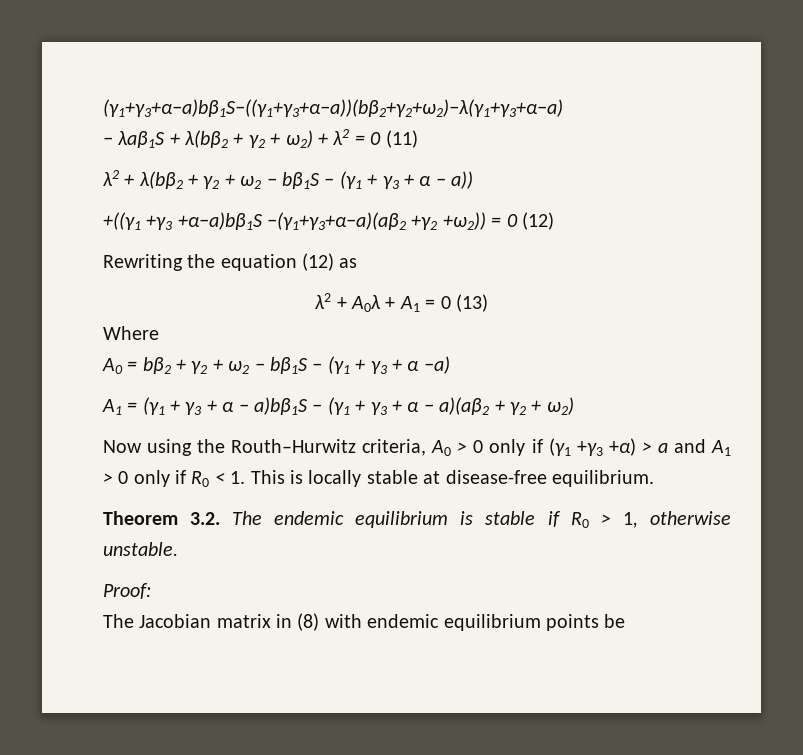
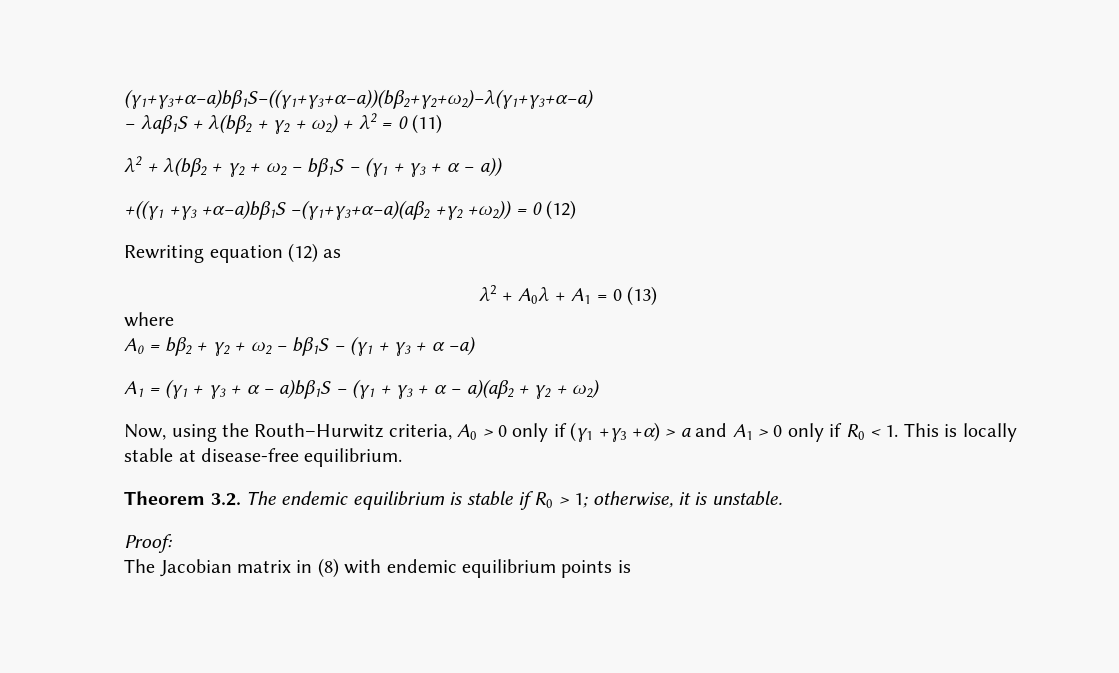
- Rewriting the equation (12) as
+ Rewriting equation (12) as
- Where
+ where
- Now using the Routh–Hurwitz criteria, A0 > 0 only if (γ1 +γ3 +α) > a and A1 > 0 only if R0 < 1. This is locally stable at disease-free equilibrium.
+ Now, using the Routh–Hurwitz criteria, A0 > 0 only if (γ1 +γ3 +α) > a and A1 > 0 only if R0 < 1. This is locally stable at disease-free equilibrium.
- Theorem 3.2. The endemic equilibrium is stable if R0 > 1, otherwise unstable.
+ Theorem 3.2. The endemic equilibrium is stable if R0 > 1; otherwise, it is unstable.
- The Jacobian matrix in (8) with endemic equilibrium points be
+ The Jacobian matrix in (8) with endemic equilibrium points is

